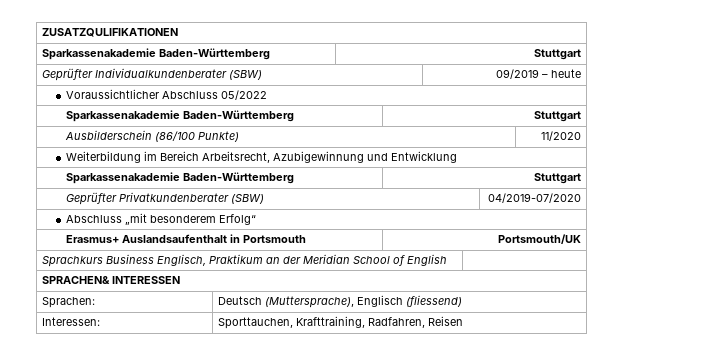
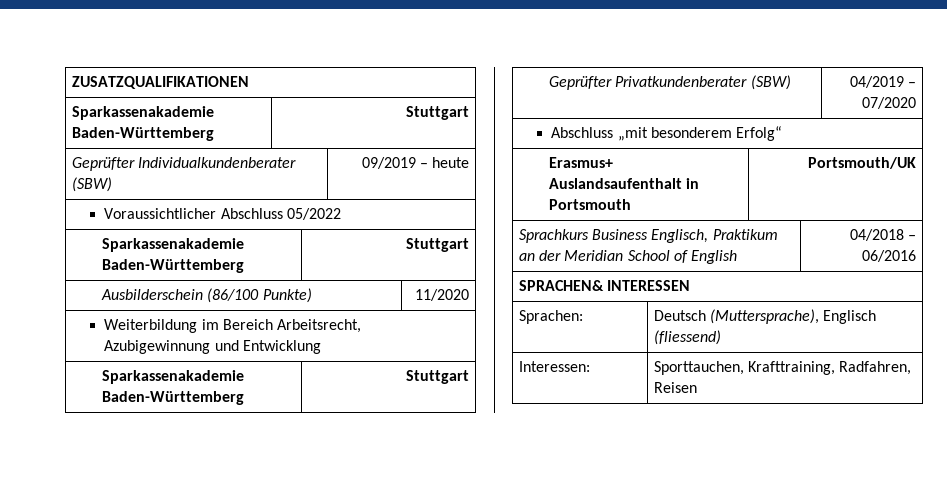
- ZUSATZQULIFIKATIONEN
+ ZUSATZQUALIFIKATIONEN
- Geprüfter Privatkundenberater (SBW) | 04/2019-07/2020
+ Geprüfter Privatkundenberater (SBW) | 04/2019 – 07/2020
- Sprachkurs Business Englisch, Praktikum an der Meridian School of English |
+ Sprachkurs Business Englisch, Praktikum an der Meridian School of English | 04/2018 – 06/2016

